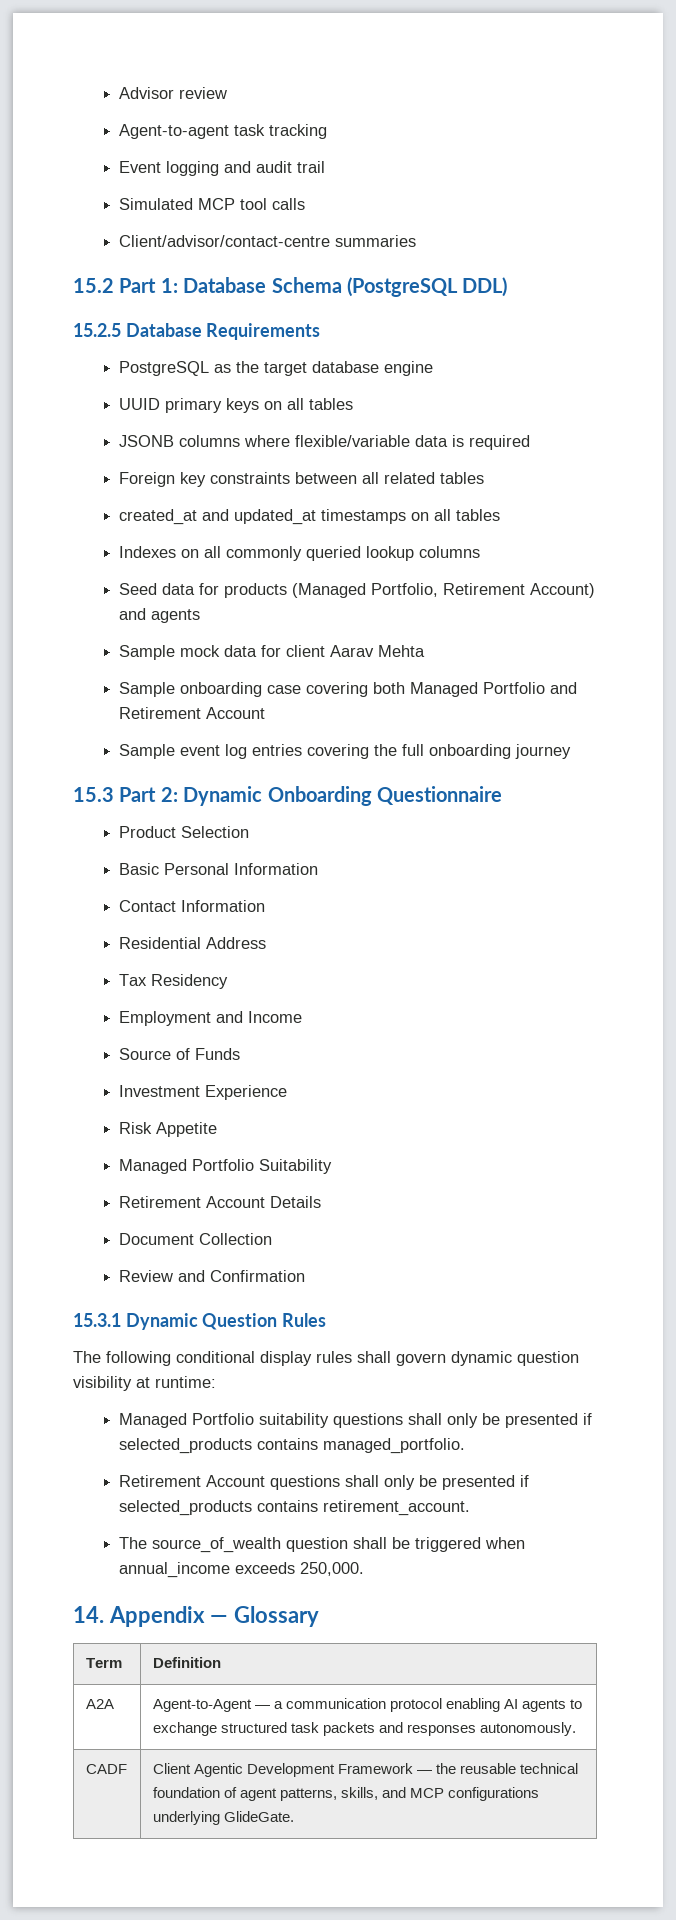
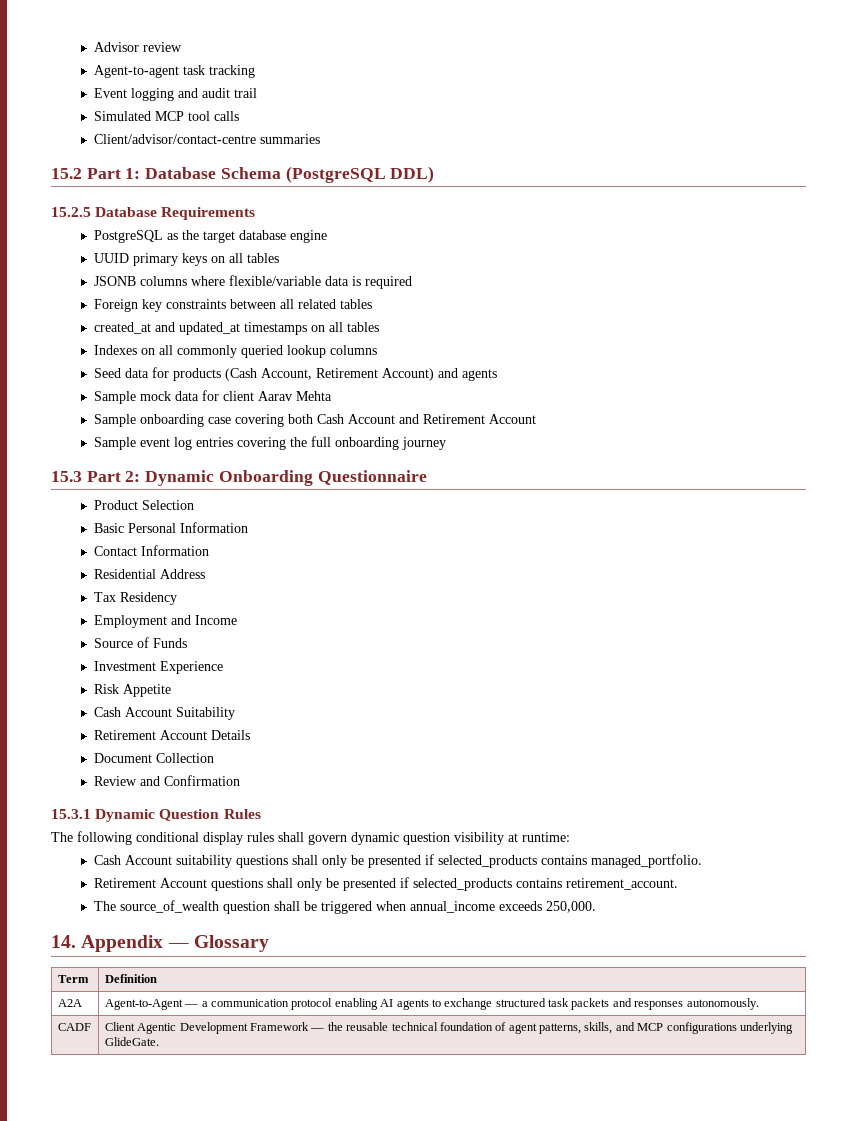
- Seed data for products (Managed Portfolio, Retirement Account) and agents
+ Seed data for products (Cash Account, Retirement Account) and agents
- Sample onboarding case covering both Managed Portfolio and Retirement Account
+ Sample onboarding case covering both Cash Account and Retirement Account
- Managed Portfolio Suitability
+ Cash Account Suitability
- Managed Portfolio suitability questions shall only be presented if selected_products contains managed_portfolio.
+ Cash Account suitability questions shall only be presented if selected_products contains managed_portfolio.

